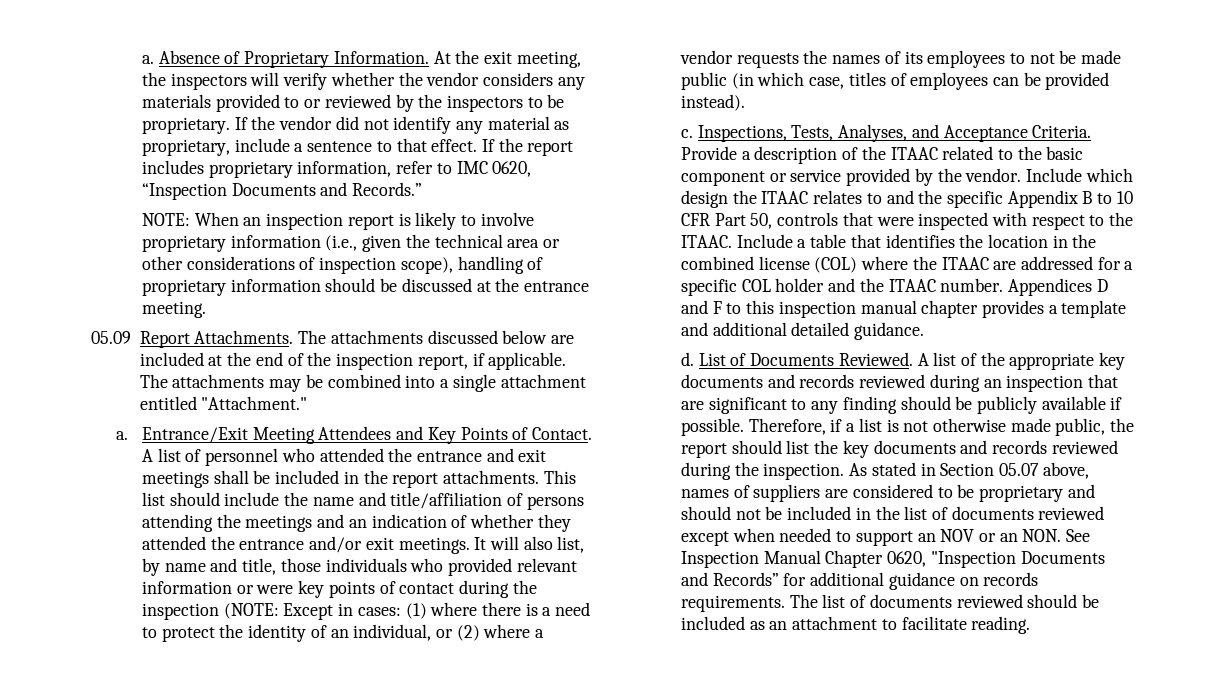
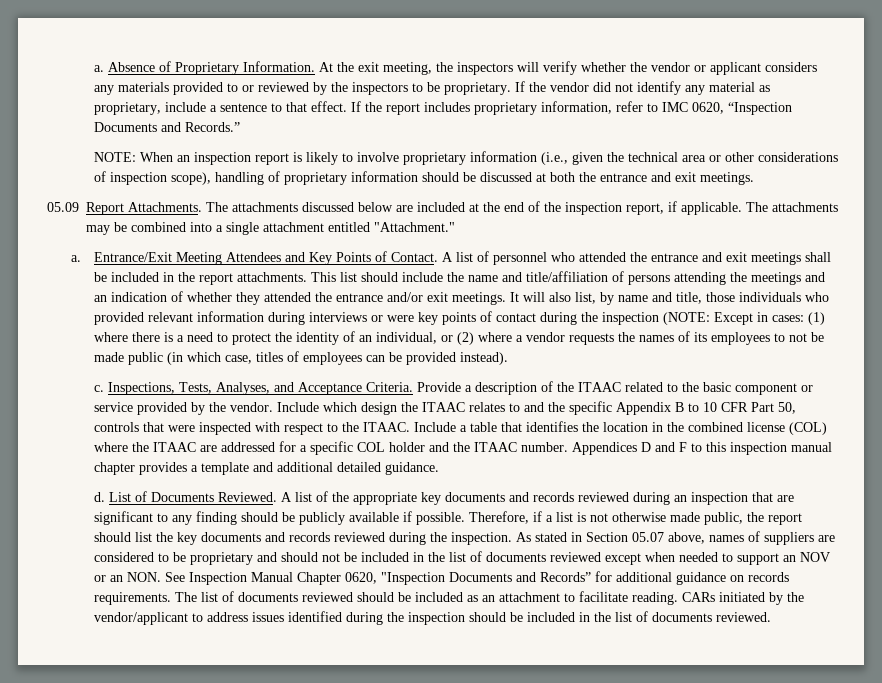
- At the exit meeting, the inspectors will verify whether the vendor considers any materials provided to or reviewed by the inspectors to be proprietary.
+ At the exit meeting, the inspectors will verify whether the vendor or applicant considers any materials provided to or reviewed by the inspectors to be proprietary.
- NOTE: When an inspection report is likely to involve proprietary information (i.e., given the technical area or other considerations of inspection scope), handling of proprietary information should be discussed at the entrance meeting.
+ NOTE: When an inspection report is likely to involve proprietary information (i.e., given the technical area or other considerations of inspection scope), handling of proprietary information should be discussed at both the entrance and exit meetings.
- It will also list, by name and title, those individuals who provided relevant information or were key points of contact during the inspection (NOTE:
+ It will also list, by name and title, those individuals who provided relevant information during interviews or were key points of contact during the inspection (NOTE:
+ CARs initiated by the vendor/applicant to address issues identified during the inspection should be included in the list of documents reviewed.

